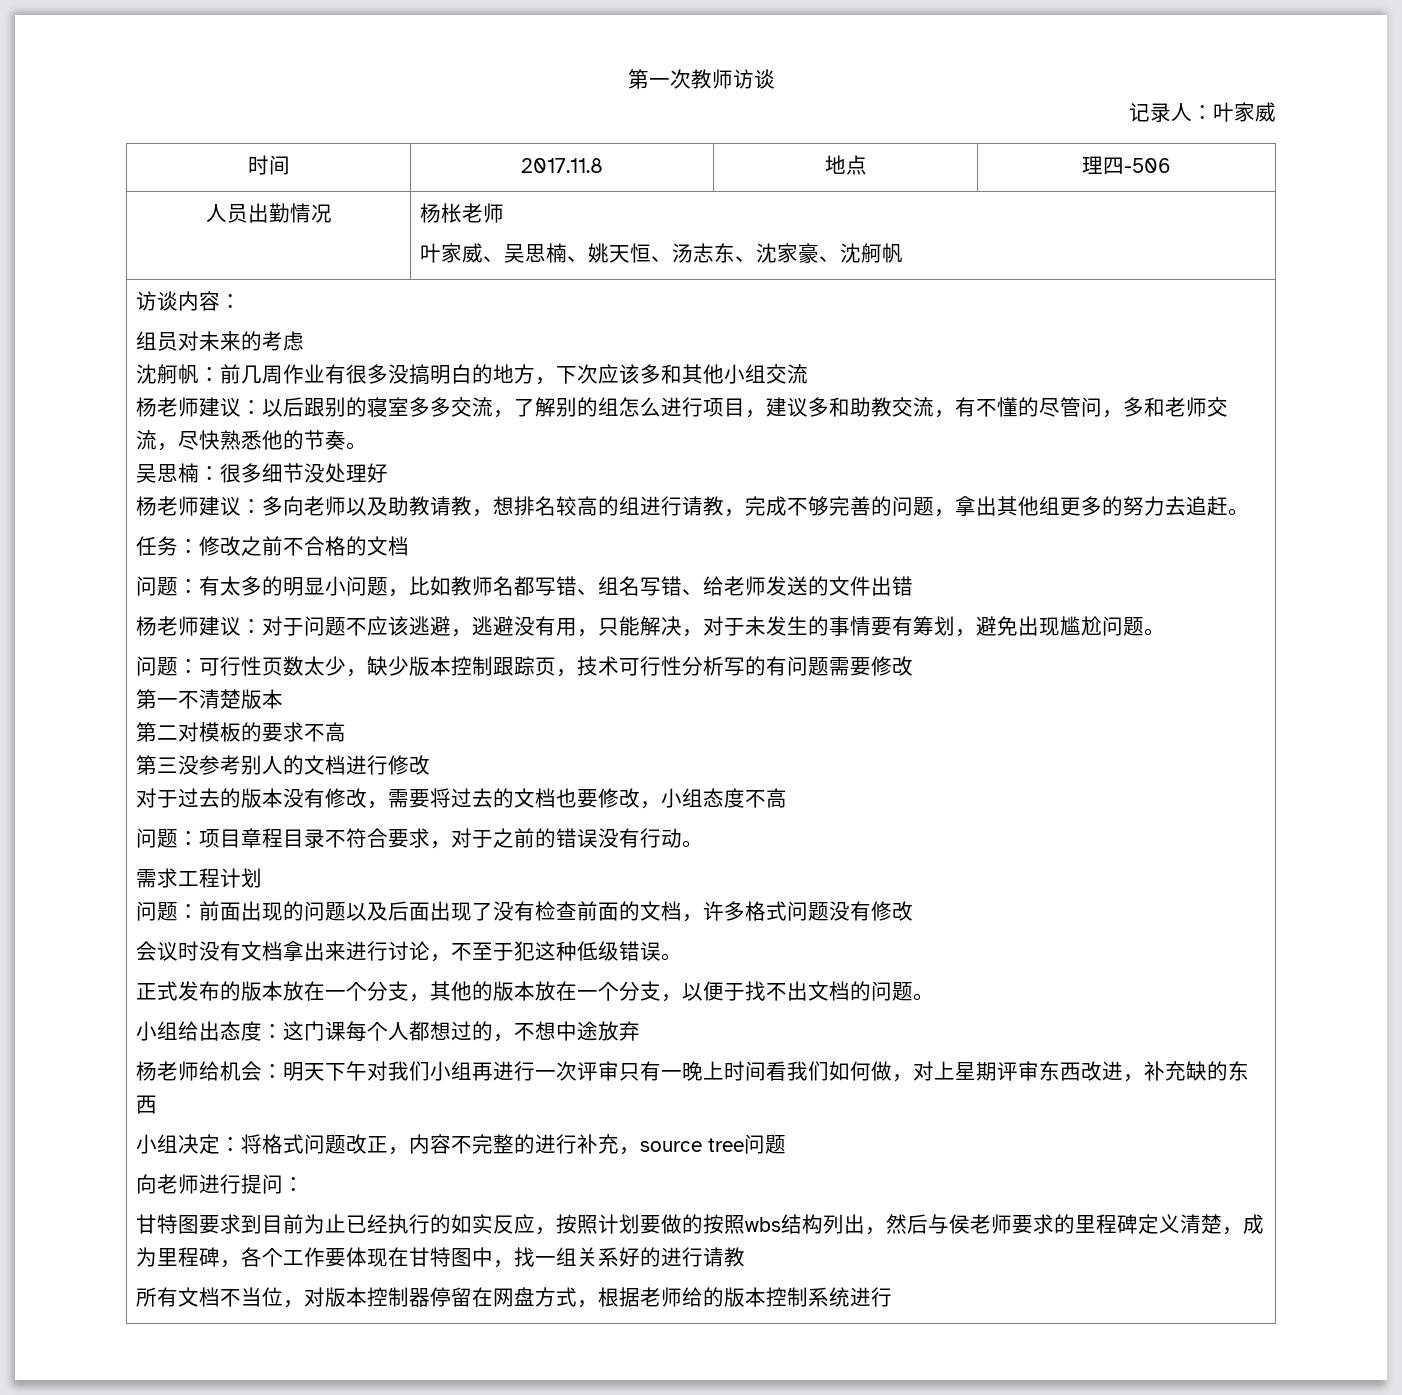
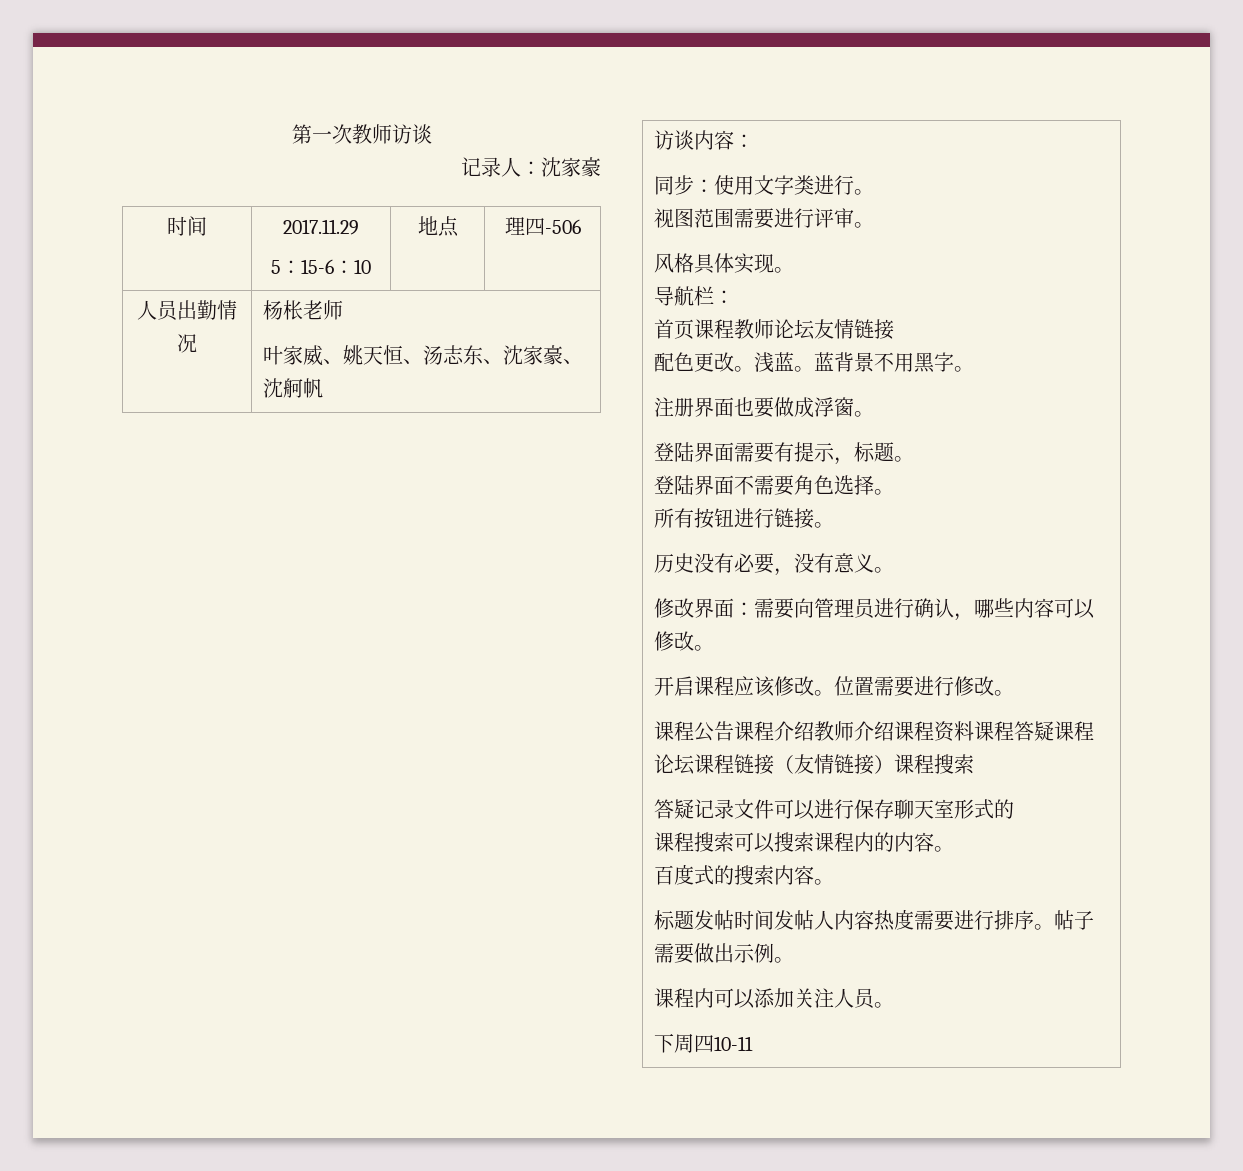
- 记录人：叶家威
+ 记录人：沈家豪
- 时间 | 2017.11.8 | 地点 | 理四-506
+ 时间 | 2017.11.29
+ 5：15-6：10 | 地点 | 理四-506
  人员出勤情况 | 杨枨老师
- 叶家威、吴思楠、姚天恒、汤志东、沈家豪、沈舸帆
+ 叶家威、姚天恒、汤志东、沈家豪、沈舸帆
- 组员对未来的考虑
- 沈舸帆：前几周作业有很多没搞明白的地方，下次应该多和其他小组交流
- 杨老师建议：以后跟别的寝室多多交流，了解别的组怎么进行项目，建议多和助教交流，有不懂的尽管问，多和老师交流，尽快熟悉他的节奏。
- 吴思楠：很多细节没处理好
- 杨老师建议：多向老师以及助教请教，想排名较高的组进行请教，完成不够完善的问题，拿出其他组更多的努力去追赶。
- 任务：修改之前不合格的文档
- 问题：有太多的明显小问题，比如教师名都写错、组名写错、给老师发送的文件出错
- 杨老师建议：对于问题不应该逃避，逃避没有用，只能解决，对于未发生的事情要有筹划，避免出现尴尬问题。
- 问题：可行性页数太少，缺少版本控制跟踪页，技术可行性分析写的有问题需要修改
- 第一不清楚版本
- 第二对模板的要求不高
- 第三没参考别人的文档进行修改
- 对于过去的版本没有修改，需要将过去的文档也要修改，小组态度不高
- 问题：项目章程目录不符合要求，对于之前的错误没有行动。
- 需求工程计划
- 问题：前面出现的问题以及后面出现了没有检查前面的文档，许多格式问题没有修改
- 会议时没有文档拿出来进行讨论，不至于犯这种低级错误。
- 正式发布的版本放在一个分支，其他的版本放在一个分支，以便于找不出文档的问题。
- 小组给出态度：这门课每个人都想过的，不想中途放弃
- 杨老师给机会：明天下午对我们小组再进行一次评审只有一晚上时间看我们如何做，对上星期评审东西改进，补充缺的东西
- 小组决定：将格式问题改正，内容不完整的进行补充，source tree问题
- 向老师进行提问：
- 甘特图要求到目前为止已经执行的如实反应，按照计划要做的按照wbs结构列出，然后与侯老师要求的里程碑定义清楚，成为里程碑，各个工作要体现在甘特图中，找一组关系好的进行请教
- 所有文档不当位，对版本控制器停留在网盘方式，根据老师给的版本控制系统进行
+ 同步：使用文字类进行。
+ 视图范围需要进行评审。
+ 风格具体实现。
+ 导航栏：
+ 首页课程教师论坛友情链接
+ 配色更改。浅蓝。蓝背景不用黑字。
+ 注册界面也要做成浮窗。
+ 登陆界面需要有提示，标题。
+ 登陆界面不需要角色选择。
+ 所有按钮进行链接。
+ 历史没有必要，没有意义。
+ 修改界面：需要向管理员进行确认，哪些内容可以修改。
+ 开启课程应该修改。位置需要进行修改。
+ 课程公告课程介绍教师介绍课程资料课程答疑课程论坛课程链接（友情链接）课程搜索
+ 答疑记录文件可以进行保存聊天室形式的
+ 课程搜索可以搜索课程内的内容。
+ 百度式的搜索内容。
+ 标题发帖时间发帖人内容热度需要进行排序。帖子需要做出示例。
+ 课程内可以添加关注人员。
+ 下周四10-11

